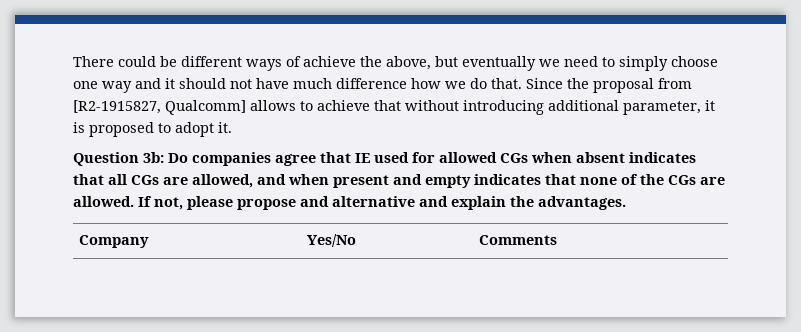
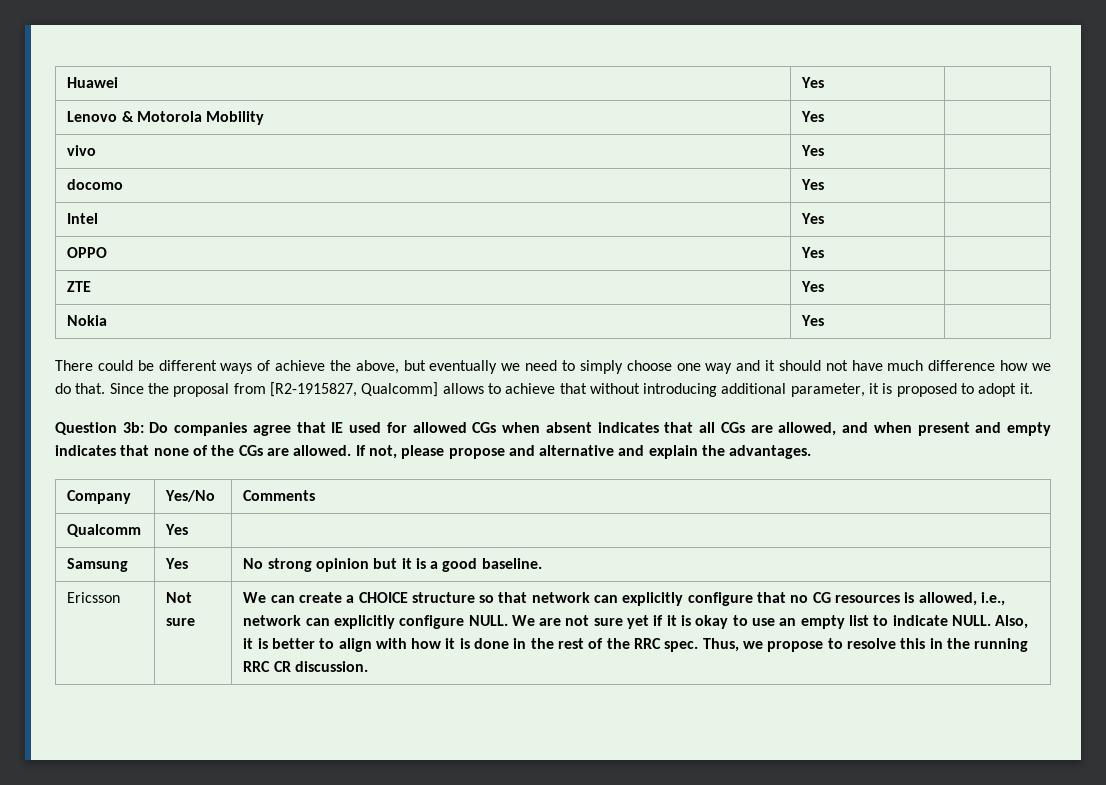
+ Huawei | Yes |
+ Lenovo & Motorola Mobility | Yes |
+ vivo | Yes |
+ docomo | Yes |
+ Intel | Yes |
+ OPPO | Yes |
+ ZTE | Yes |
+ Nokia | Yes |
+ Qualcomm | Yes |
+ Samsung | Yes | No strong opinion but it is a good baseline.
+ Ericsson | Not sure | We can create a CHOICE structure so that network can explicitly configure that no CG resources is allowed, i.e., network can explicitly configure NULL. We are not sure yet if it is okay to use an empty list to indicate NULL. Also, it is better to align with how it is done in the rest of the RRC spec. Thus, we propose to resolve this in the running RRC CR discussion.

